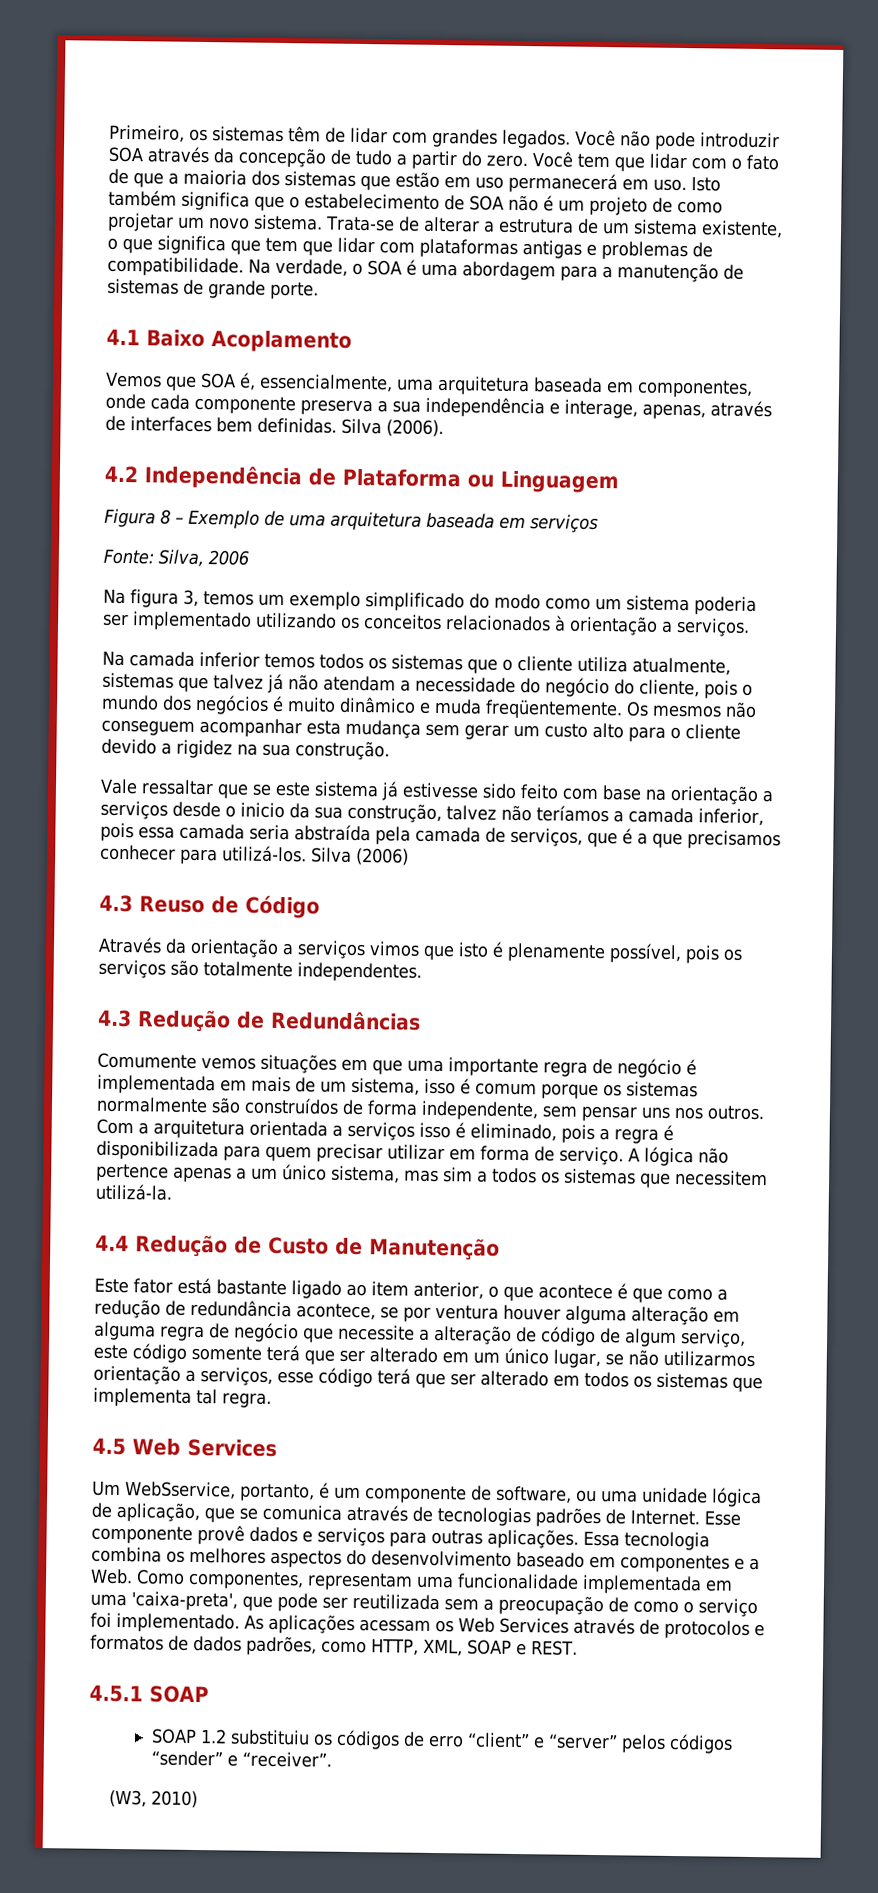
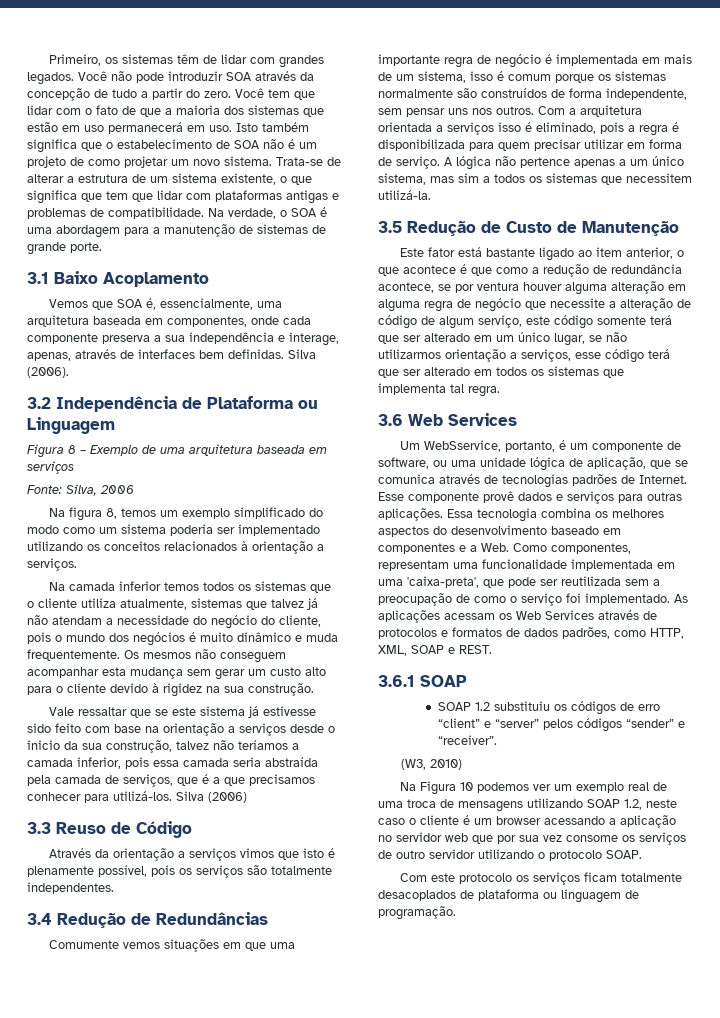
- 4.1 Baixo Acoplamento
+ 3.1 Baixo Acoplamento
- 4.2 Independência de Plataforma ou Linguagem
+ 3.2 Independência de Plataforma ou Linguagem
- Na figura 3, temos um exemplo simplificado do modo como um sistema poderia ser implementado utilizando os conceitos relacionados à orientação a serviços.
+ Na figura 8, temos um exemplo simplificado do modo como um sistema poderia ser implementado utilizando os conceitos relacionados à orientação a serviços.
- Na camada inferior temos todos os sistemas que o cliente utiliza atualmente, sistemas que talvez já não atendam a necessidade do negócio do cliente, pois o mundo dos negócios é muito dinâmico e muda freqüentemente.
+ Na camada inferior temos todos os sistemas que o cliente utiliza atualmente, sistemas que talvez já não atendam a necessidade do negócio do cliente, pois o mundo dos negócios é muito dinâmico e muda frequentemente.
- Os mesmos não conseguem acompanhar esta mudança sem gerar um custo alto para o cliente devido a rigidez na sua construção.
+ Os mesmos não conseguem acompanhar esta mudança sem gerar um custo alto para o cliente devido à rigidez na sua construção.
- 4.3 Reuso de Código
+ 3.3 Reuso de Código
- 4.3 Redução de Redundâncias
+ 3.4 Redução de Redundâncias
- 4.4 Redução de Custo de Manutenção
+ 3.5 Redução de Custo de Manutenção
- 4.5 Web Services
+ 3.6 Web Services
- 4.5.1 SOAP
+ 3.6.1 SOAP
+ Na Figura 10 podemos ver um exemplo real de uma troca de mensagens utilizando SOAP 1.2, neste caso o cliente é um browser acessando a aplicação no servidor web que por sua vez consome os serviços de outro servidor utilizando o protocolo SOAP.
+ Com este protocolo os serviços ficam totalmente desacoplados de plataforma ou linguagem de programação.

